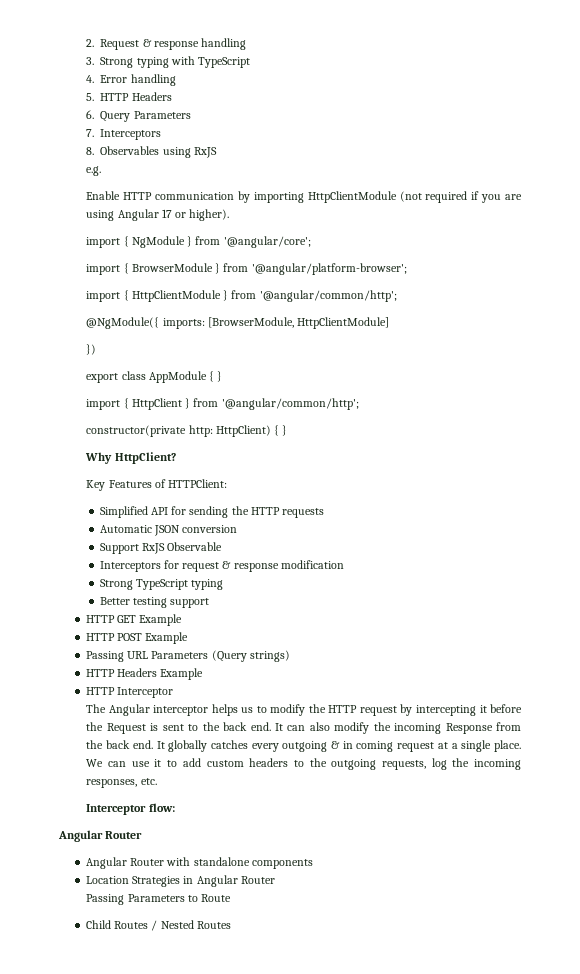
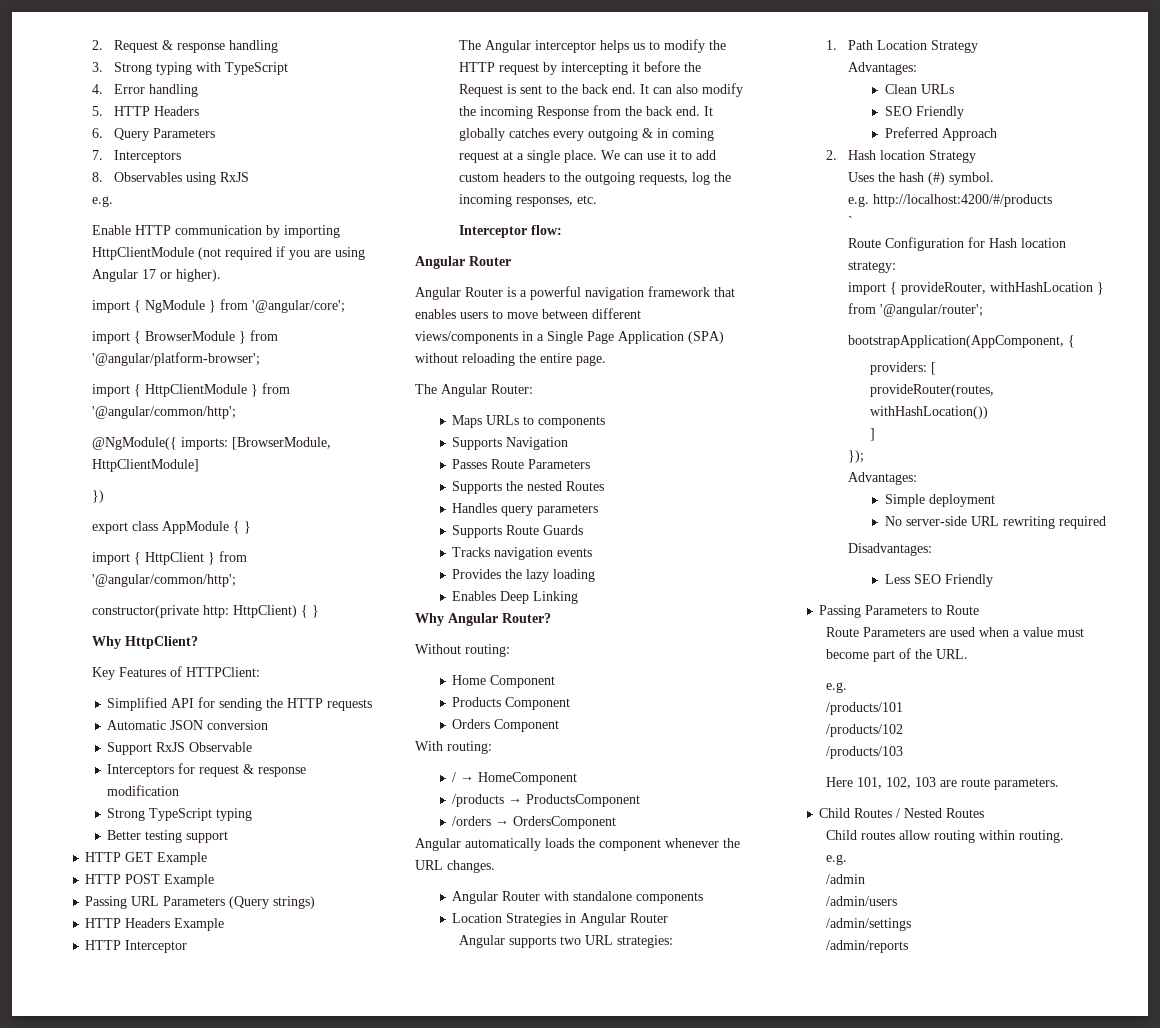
+ Angular Router is a powerful navigation framework that enables users to move between different views/components in a Single Page Application (SPA) without reloading the entire page.
+ The Angular Router:
+ Maps URLs to components
+ Supports Navigation
+ Passes Route Parameters
+ Supports the nested Routes
+ Handles query parameters
+ Supports Route Guards
+ Tracks navigation events
+ Provides the lazy loading
+ Enables Deep Linking
+ Why Angular Router?
+ Without routing:
+ Home Component
+ Products Component
+ Orders Component
+ With routing:
+ / → HomeComponent
+ /products → ProductsComponent
+ /orders → OrdersComponent
+ Angular automatically loads the component whenever the URL changes.
+ Angular supports two URL strategies:
+ 1. Path Location Strategy
+ Advantages:
+ Clean URLs
+ SEO Friendly
+ Preferred Approach
+ 2. Hash location Strategy
+ Uses the hash (#) symbol.
+ e.g. http://localhost:4200/#/products
+ `
+ Route Configuration for Hash location strategy:
+ import { provideRouter, withHashLocation } from '@angular/router';
+ bootstrapApplication(AppComponent, {
+ providers: [
+ provideRouter(routes, withHashLocation())
+ ]
+ });
+ Advantages:
+ Simple deployment
+ No server-side URL rewriting required
+ Disadvantages:
+ Less SEO Friendly
  Passing Parameters to Route
+ Route Parameters are used when a value must become part of the URL.
+ e.g.
+ /products/101
+ /products/102
+ /products/103
+ Here 101, 102, 103 are route parameters.
+ Child routes allow routing within routing.
+ e.g.
+ /admin
+ /admin/users
+ /admin/settings
+ /admin/reports

